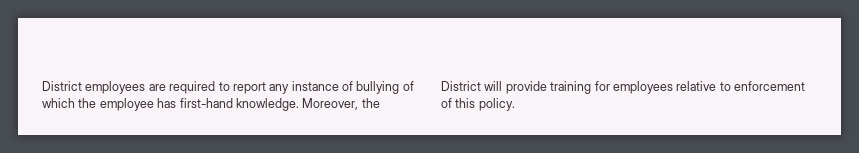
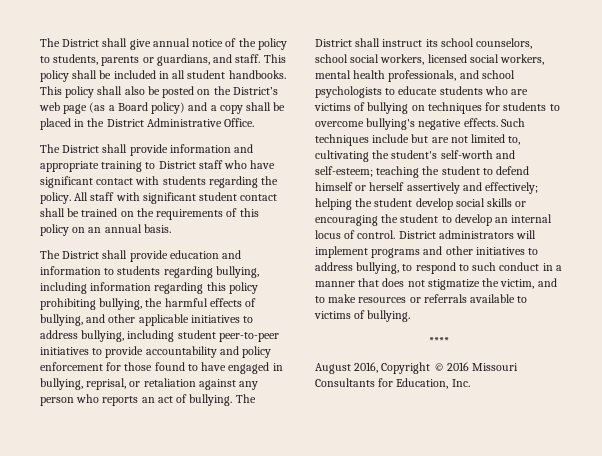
- District employees are required to report any instance of bullying of which the employee has first-hand knowledge. Moreover, the District will provide training for employees relative to enforcement of this policy.
+ The District shall give annual notice of the policy to students, parents or guardians, and staff. This policy shall be included in all student handbooks. This policy shall also be posted on the District’s web page (as a Board policy) and a copy shall be placed in the District Administrative Office.
+ The District shall provide information and appropriate training to District staff who have significant contact with students regarding the policy. All staff with significant student contact shall be trained on the requirements of this policy on an annual basis.
+ The District shall provide education and information to students regarding bullying, including information regarding this policy prohibiting bullying, the harmful effects of bullying, and other applicable initiatives to address bullying, including student peer-to-peer initiatives to provide accountability and policy enforcement for those found to have engaged in bullying, reprisal, or retaliation against any person who reports an act of bullying. The District shall instruct its school counselors, school social workers, licensed social workers, mental health professionals, and school psychologists to educate students who are victims of bullying on techniques for students to overcome bullying's negative effects. Such techniques include but are not limited to, cultivating the student's self-worth and self-esteem; teaching the student to defend himself or herself assertively and effectively; helping the student develop social skills or encouraging the student to develop an internal locus of control. District administrators will implement programs and other initiatives to address bullying, to respond to such conduct in a manner that does not stigmatize the victim, and to make resources or referrals available to victims of bullying.
+ ****
+ August 2016, Copyright © 2016 Missouri Consultants for Education, Inc.

